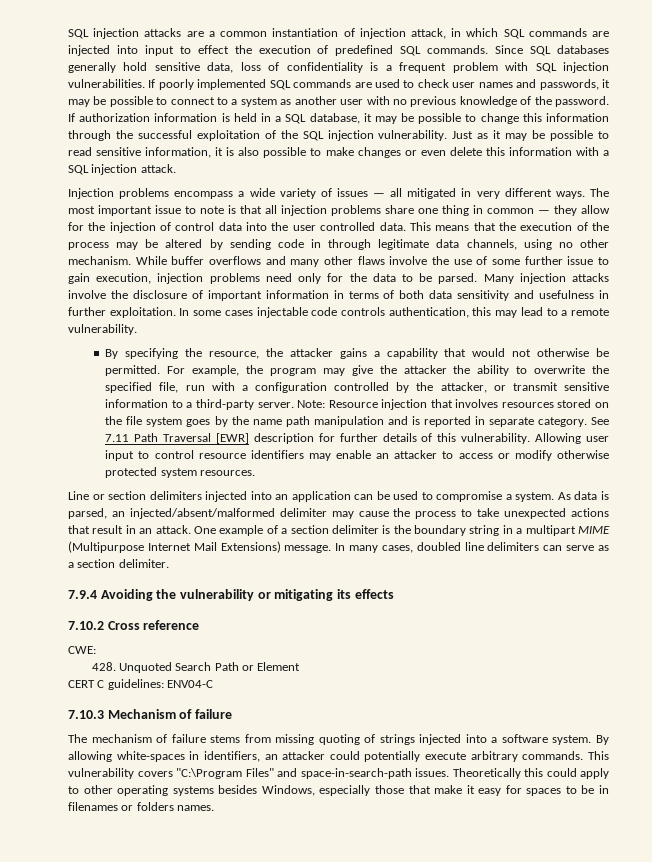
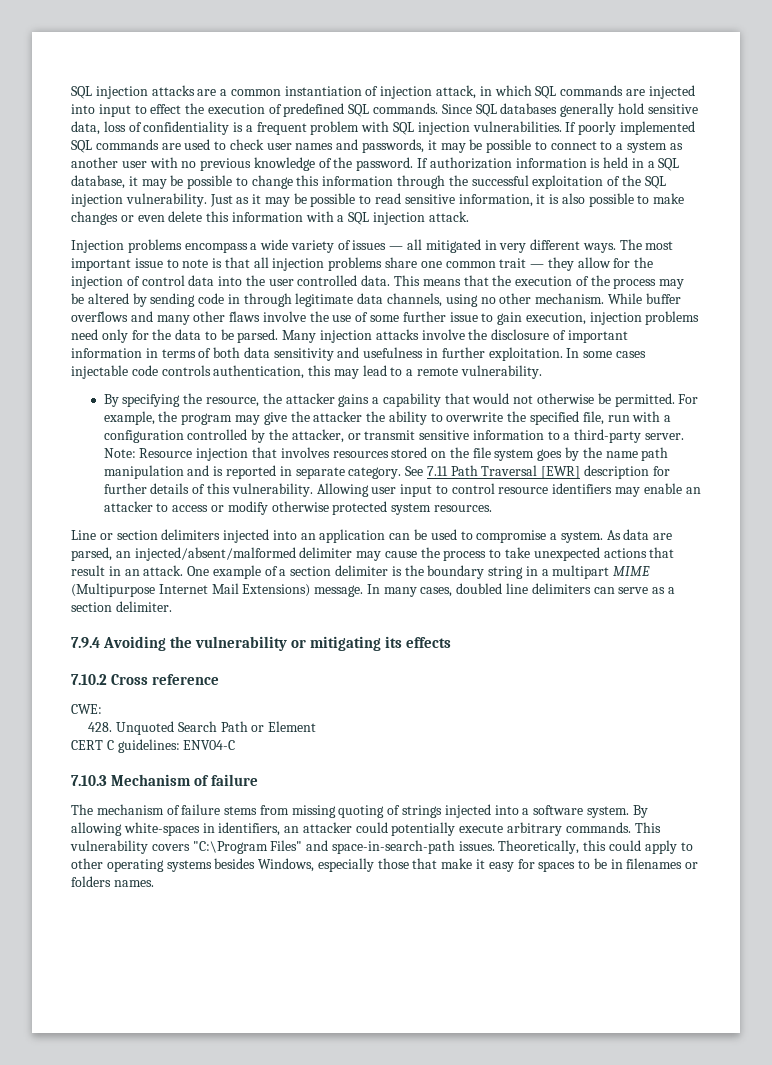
- The most important issue to note is that all injection problems share one thing in common — they allow for the injection of control data into the user controlled data.
+ The most important issue to note is that all injection problems share one common trait — they allow for the injection of control data into the user controlled data.
- As data is parsed, an injected/absent/malformed delimiter may cause the process to take unexpected actions that result in an attack.
+ As data are parsed, an injected/absent/malformed delimiter may cause the process to take unexpected actions that result in an attack.
- Theoretically this could apply to other operating systems besides Windows, especially those that make it easy for spaces to be in filenames or folders names.
+ Theoretically, this could apply to other operating systems besides Windows, especially those that make it easy for spaces to be in filenames or folders names.

